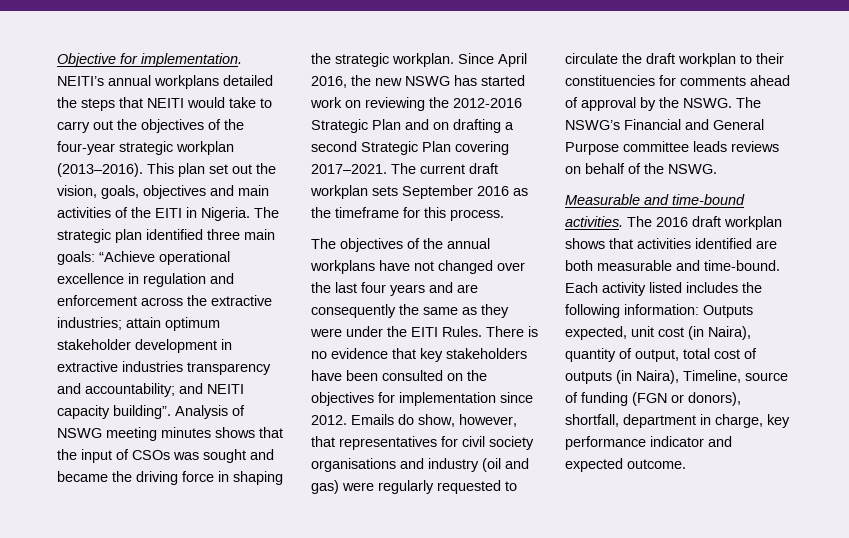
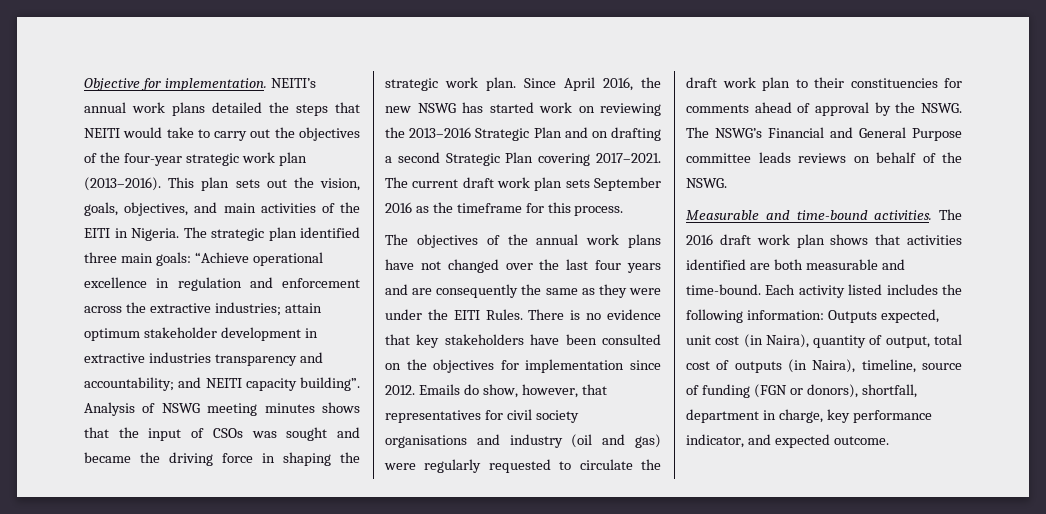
- NEITI’s annual workplans detailed the steps that NEITI would take to carry out the objectives of the four-year strategic workplan (2013–2016).
+ NEITI’s annual work plans detailed the steps that NEITI would take to carry out the objectives of the four-year strategic work plan (2013–2016).
- This plan set out the vision, goals, objectives and main activities of the EITI in Nigeria.
+ This plan sets out the vision, goals, objectives, and main activities of the EITI in Nigeria.
- Analysis of NSWG meeting minutes shows that the input of CSOs was sought and became the driving force in shaping the strategic workplan.
+ Analysis of NSWG meeting minutes shows that the input of CSOs was sought and became the driving force in shaping the strategic work plan.
- Since April 2016, the new NSWG has started work on reviewing the 2012-2016 Strategic Plan and on drafting a second Strategic Plan covering 2017–2021.
+ Since April 2016, the new NSWG has started work on reviewing the 2013–2016 Strategic Plan and on drafting a second Strategic Plan covering 2017–2021.
- The current draft workplan sets September 2016 as the timeframe for this process.
+ The current draft work plan sets September 2016 as the timeframe for this process.
- The objectives of the annual workplans have not changed over the last four years and are consequently the same as they were under the EITI Rules.
+ The objectives of the annual work plans have not changed over the last four years and are consequently the same as they were under the EITI Rules.
- Emails do show, however, that representatives for civil society organisations and industry (oil and gas) were regularly requested to circulate the draft workplan to their constituencies for comments ahead of approval by the NSWG.
+ Emails do show, however, that representatives for civil society organisations and industry (oil and gas) were regularly requested to circulate the draft work plan to their constituencies for comments ahead of approval by the NSWG.
- The 2016 draft workplan shows that activities identified are both measurable and time-bound.
+ The 2016 draft work plan shows that activities identified are both measurable and time-bound.
- Each activity listed includes the following information: Outputs expected, unit cost (in Naira), quantity of output, total cost of outputs (in Naira), Timeline, source of funding (FGN or donors), shortfall, department in charge, key performance indicator and expected outcome.
+ Each activity listed includes the following information: Outputs expected, unit cost (in Naira), quantity of output, total cost of outputs (in Naira), timeline, source of funding (FGN or donors), shortfall, department in charge, key performance indicator, and expected outcome.

